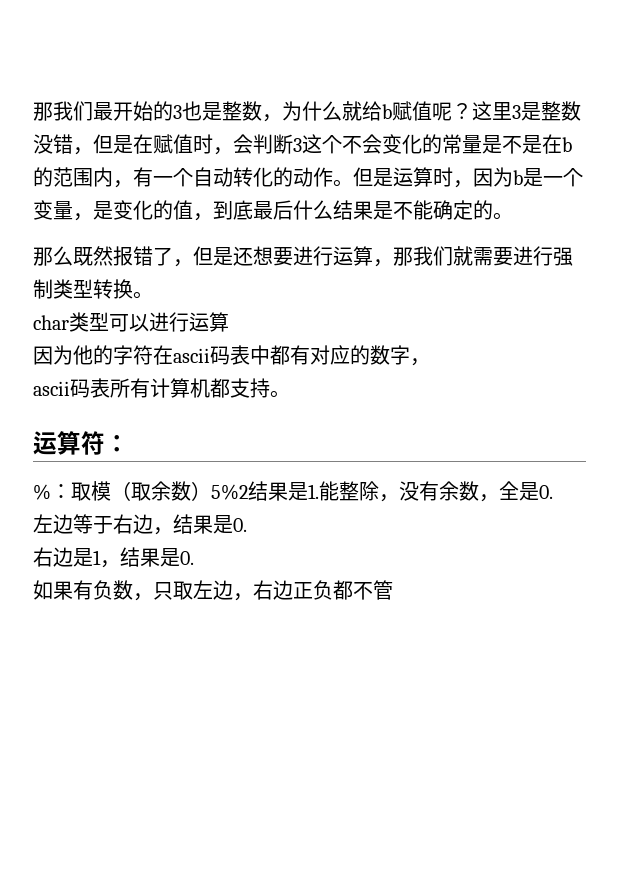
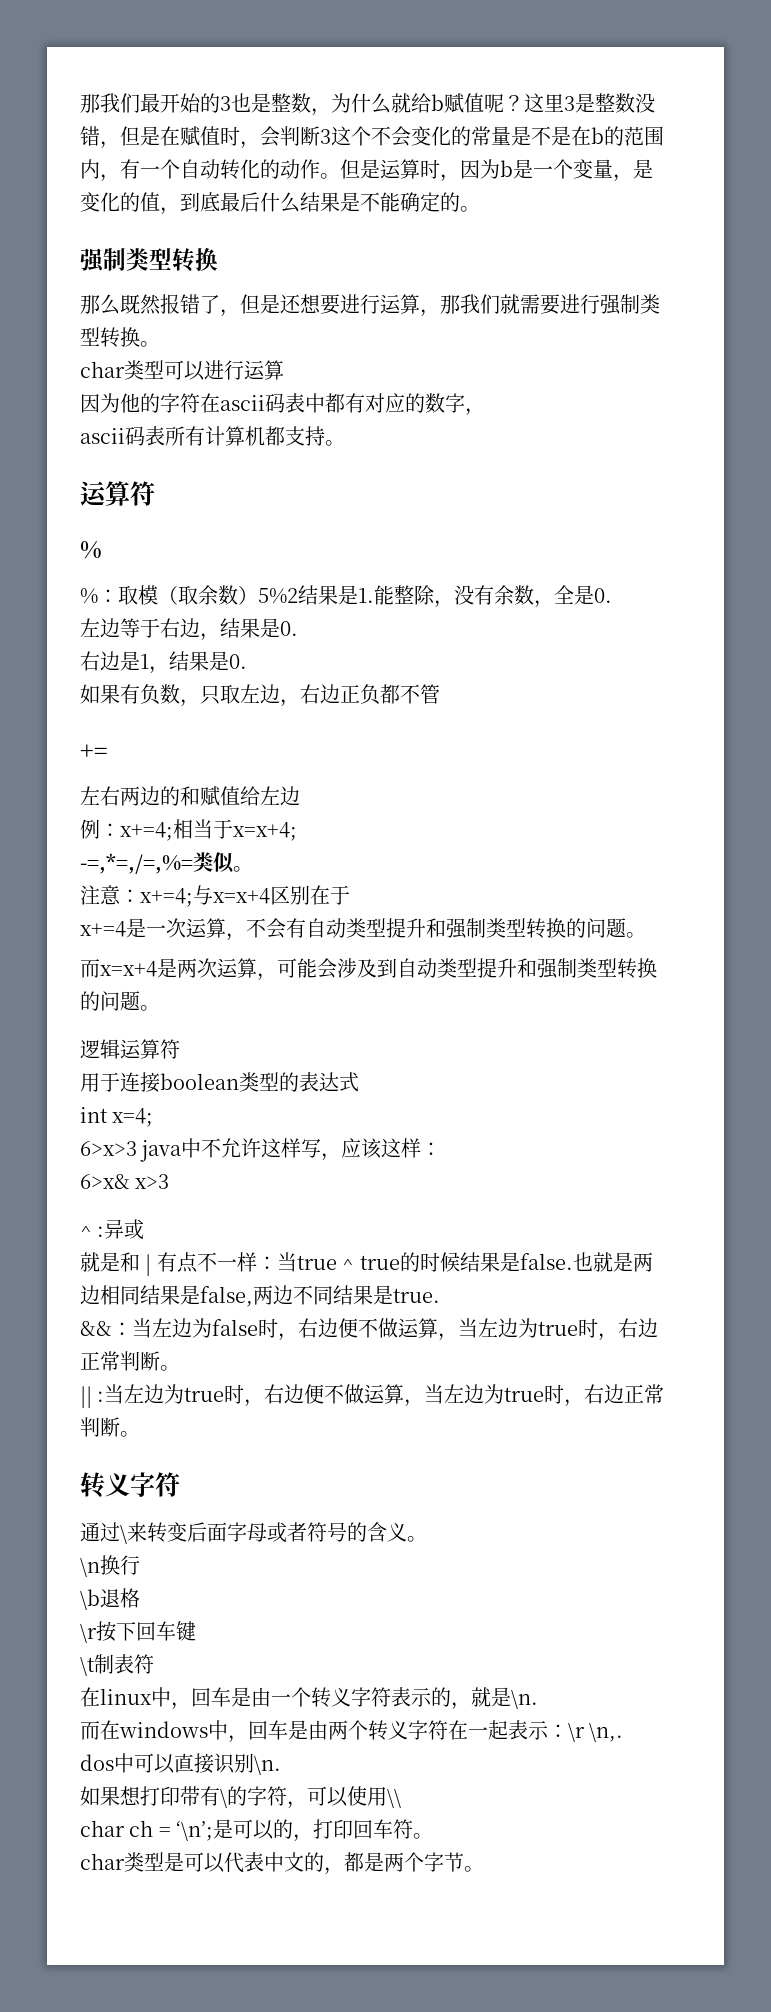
  但是运算时，因为b是一个变量，是变化的值，到底最后什么结果是不能确定的。
+ 强制类型转换
  ascii码表所有计算机都支持。
- 运算符：
+ 运算符
+ %
+ +=
+ 左右两边的和赋值给左边
+ 例：x+=4;相当于x=x+4;
+ -=,*=,/=,%=类似。
+ 注意：x+=4;与x=x+4区别在于
+ x+=4是一次运算，不会有自动类型提升和强制类型转换的问题。
+ 而x=x+4是两次运算，可能会涉及到自动类型提升和强制类型转换的问题。
+ 逻辑运算符
+ 用于连接boolean类型的表达式
+ int x=4;
+ 6>x>3 java中不允许这样写，应该这样：
+ 6>x& x>3
+ ^ :异或
+ 就是和 | 有点不一样：当true ^ true的时候结果是false.也就是两边相同结果是false,两边不同结果是true.
+ &&：当左边为false时，右边便不做运算，当左边为true时，右边正常判断。
+ || :当左边为true时，右边便不做运算，当左边为true时，右边正常判断。
+ 转义字符
+ 通过\来转变后面字母或者符号的含义。
+ \n换行
+ \b退格
+ \r按下回车键
+ \t制表符
+ 在linux中，回车是由一个转义字符表示的，就是\n.
+ 而在windows中，回车是由两个转义字符在一起表示：\r \n,.
+ dos中可以直接识别\n.
+ 如果想打印带有\的字符，可以使用\\
+ char ch = ‘\n’;是可以的，打印回车符。
+ char类型是可以代表中文的，都是两个字节。

